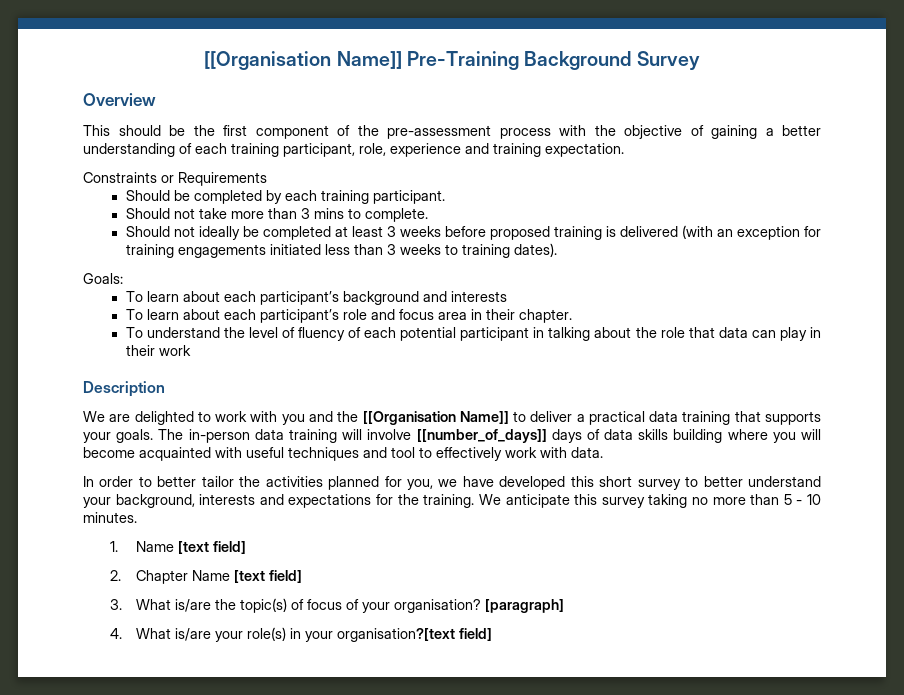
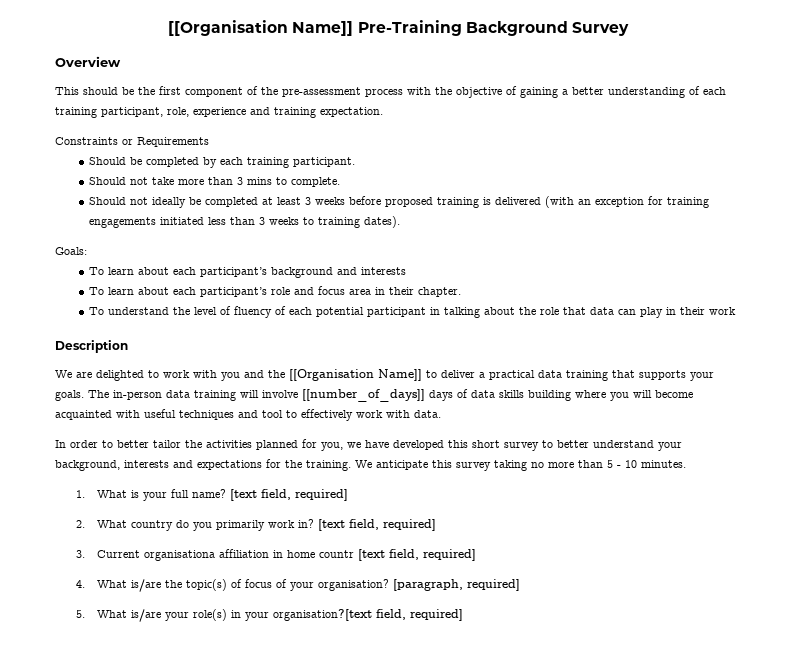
- 1. Name [text field]
- 2. Chapter Name [text field]
- 3. What is/are the topic(s) of focus of your organisation?
+ 1. What is your full name? [text field, required]
+ 2. What country do you primarily work in? [text field, required]
+ 3. Current organisationa affiliation in home countr [text field, required]
+ 4. What is/are the topic(s) of focus of your organisation?
- [paragraph]
- 4. What is/are your role(s) in your organisation?[text field]
+ [paragraph, required]
+ 5. What is/are your role(s) in your organisation?[text field, required]

